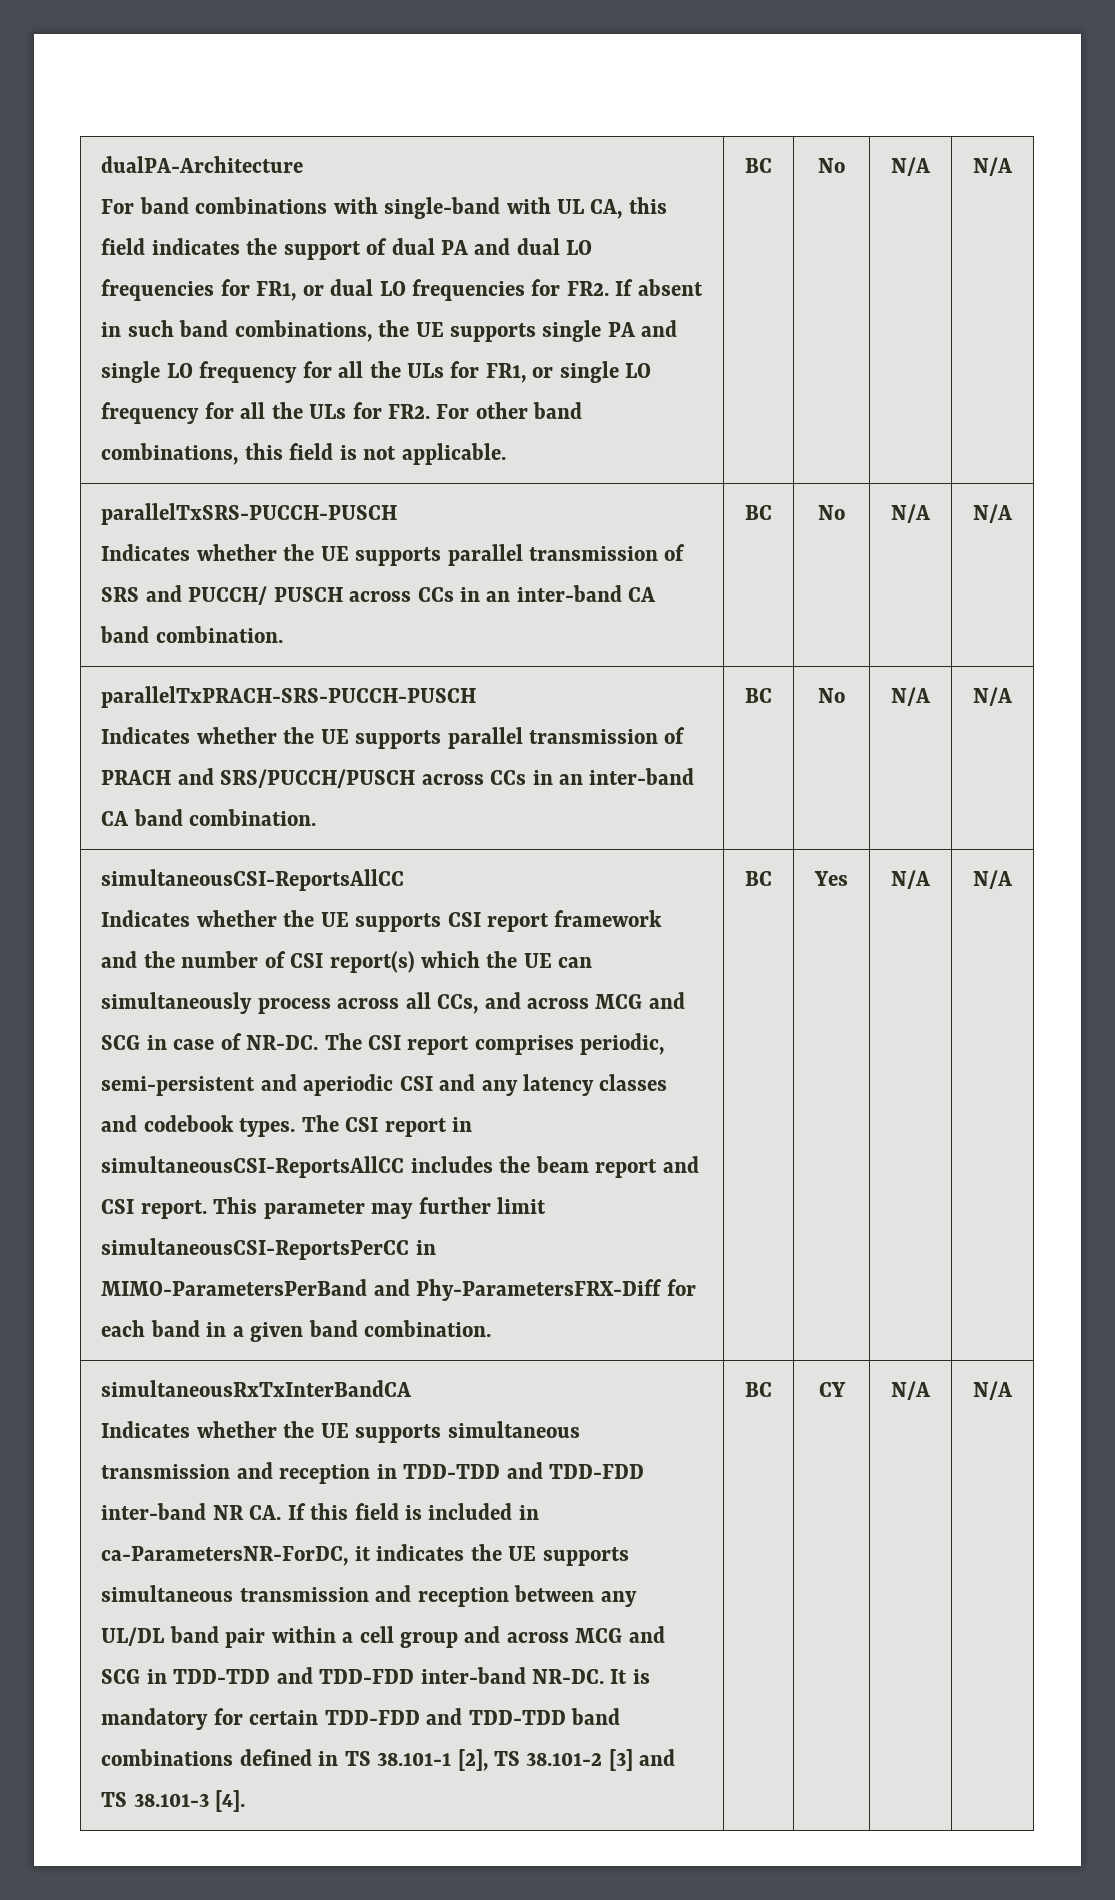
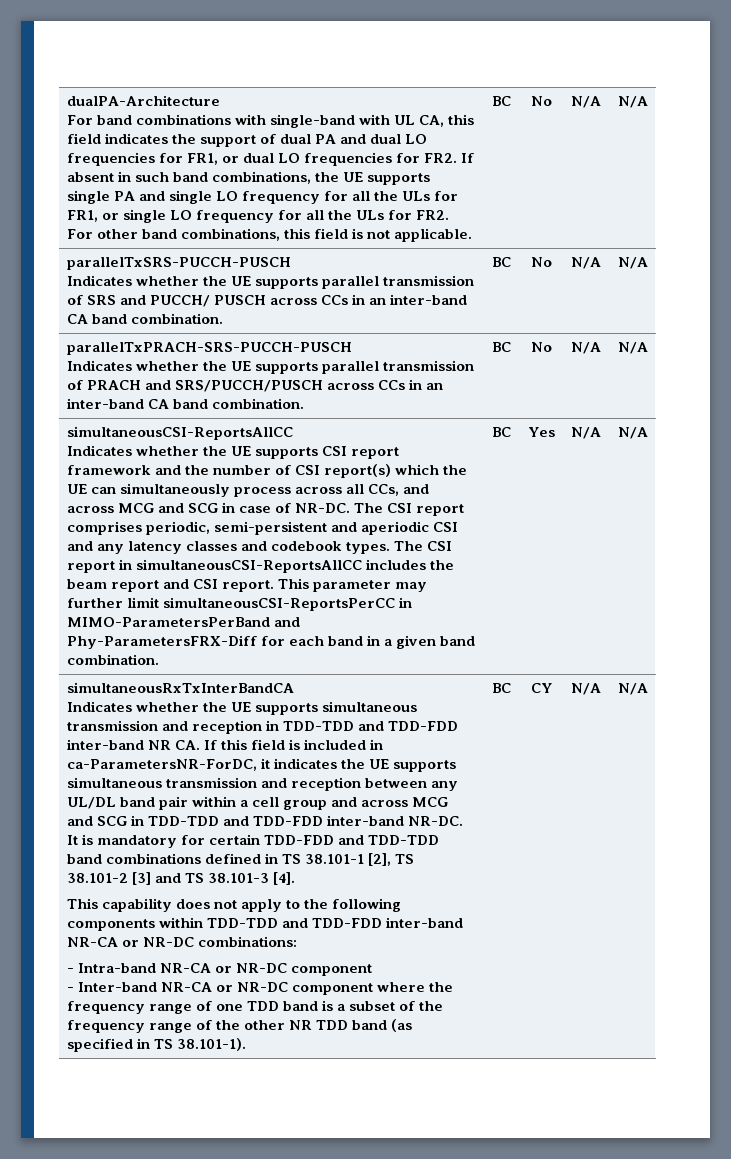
+ This capability does not apply to the following components within TDD-TDD and TDD-FDD inter-band NR-CA or NR-DC combinations:
+ - Intra-band NR-CA or NR-DC component
+ - Inter-band NR-CA or NR-DC component where the frequency range of one TDD band is a subset of the frequency range of the other NR TDD band (as specified in TS 38.101-1).

